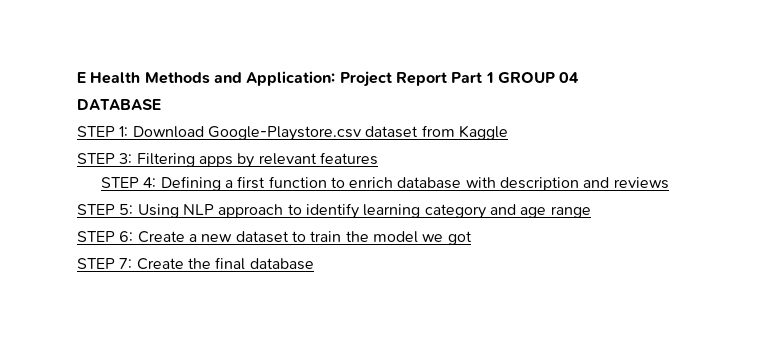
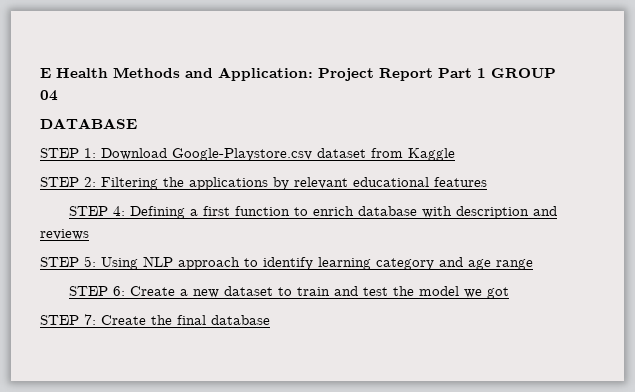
- STEP 3: Filtering apps by relevant features
+ STEP 2: Filtering the applications by relevant educational features
- STEP 6: Create a new dataset to train the model we got
+ STEP 6: Create a new dataset to train and test the model we got

